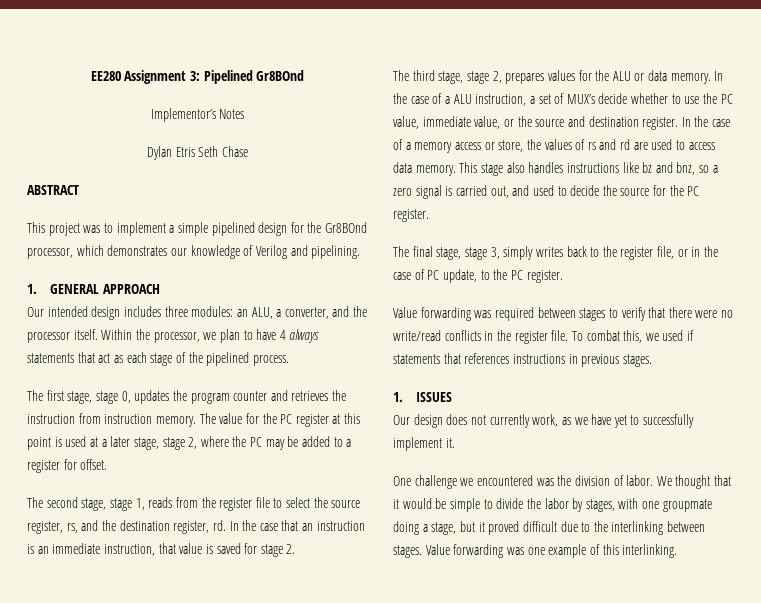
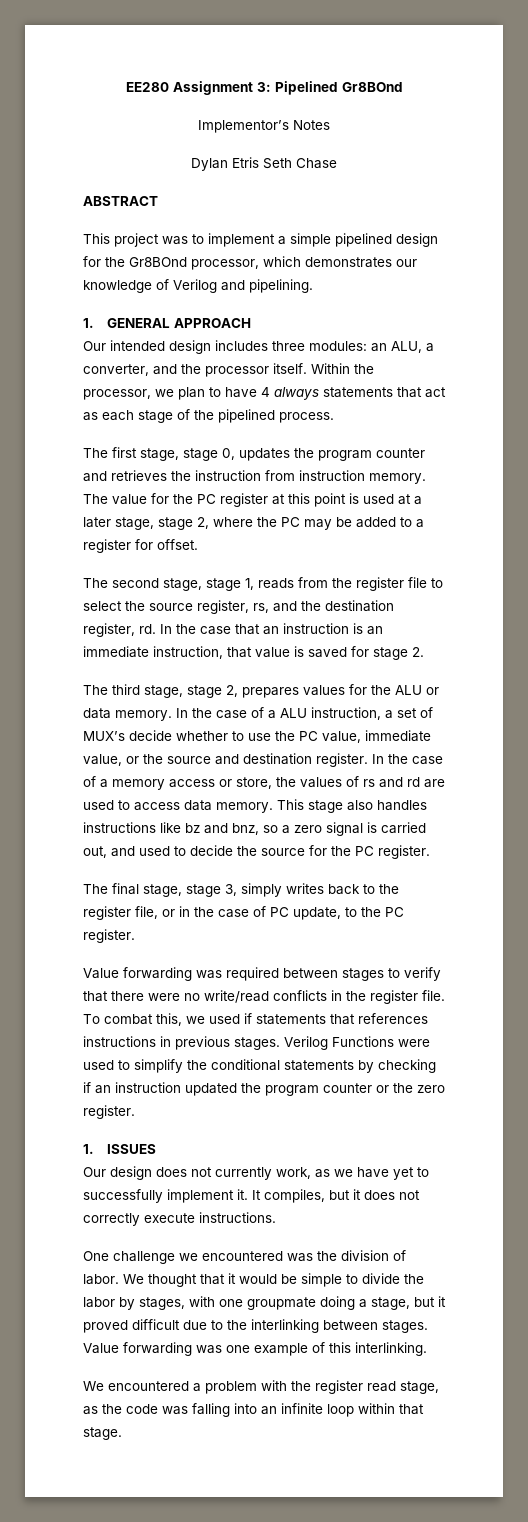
+ Verilog Functions were used to simplify the conditional statements by checking if an instruction updated the program counter or the zero register.
+ It compiles, but it does not correctly execute instructions.
+ We encountered a problem with the register read stage, as the code was falling into an infinite loop within that stage.

